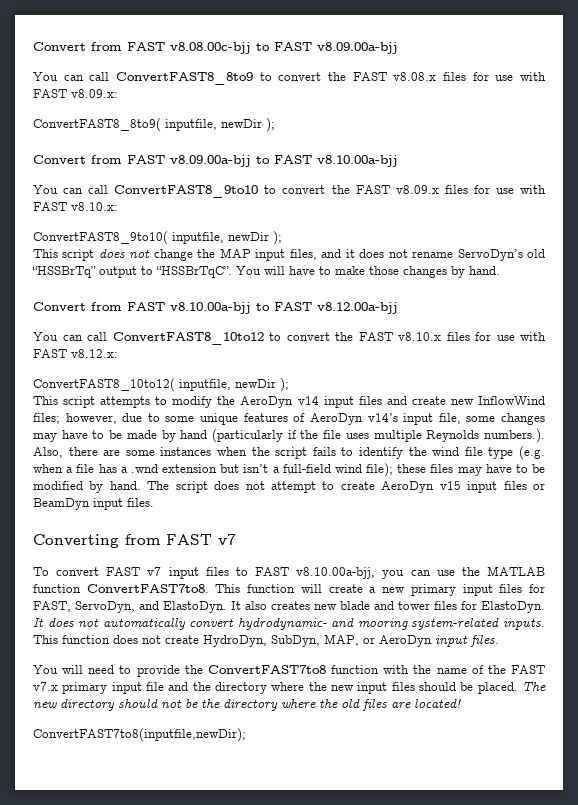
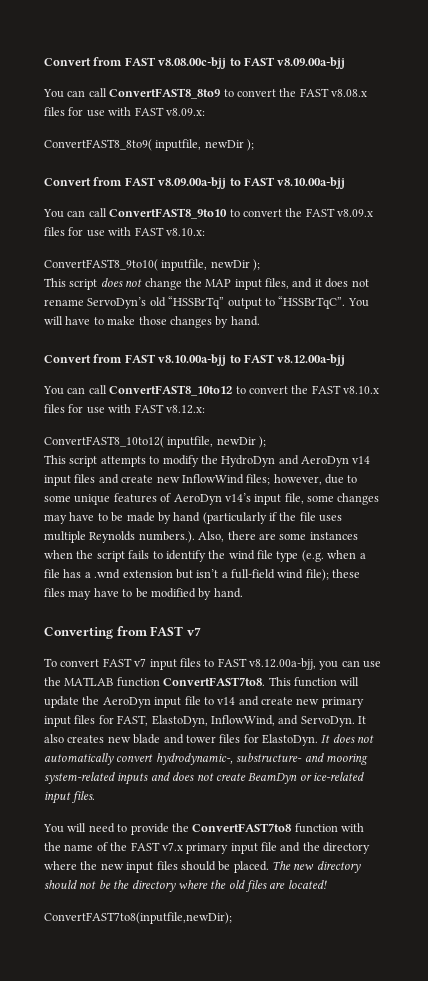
- This script attempts to modify the AeroDyn v14 input files and create new InflowWind files;
+ This script attempts to modify the HydroDyn and AeroDyn v14 input files and create new InflowWind files;
- The script does not attempt to create AeroDyn v15 input files or BeamDyn input files.
- To convert FAST v7 input files to FAST v8.10.00a-bjj, you can use the MATLAB function ConvertFAST7to8.
+ To convert FAST v7 input files to FAST v8.12.00a-bjj, you can use the MATLAB function ConvertFAST7to8.
- This function will create a new primary input files for FAST, ServoDyn, and ElastoDyn.
+ This function will update the AeroDyn input file to v14 and create new primary input files for FAST, ElastoDyn, InflowWind, and ServoDyn.
- It does not automatically convert hydrodynamic- and mooring system-related inputs. This function does not create HydroDyn, SubDyn, MAP, or AeroDyn input files.
+ It does not automatically convert hydrodynamic-, substructure- and mooring system-related inputs and does not create BeamDyn or ice-related input files.

